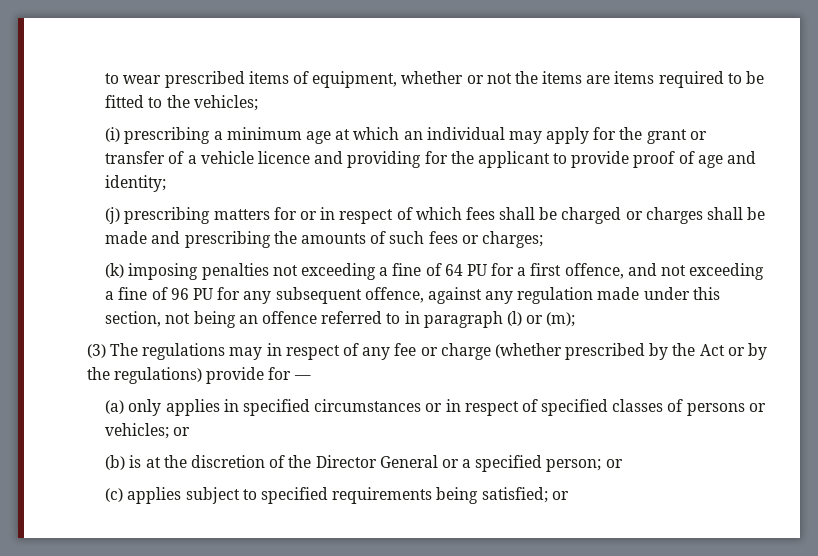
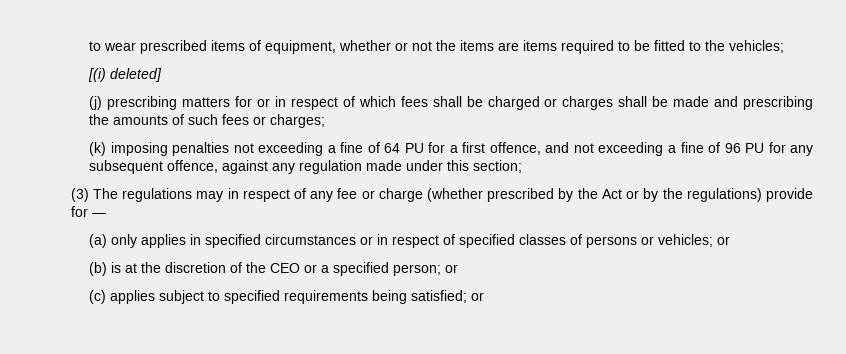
- (i) prescribing a minimum age at which an individual may apply for the grant or transfer of a vehicle licence and providing for the applicant to provide proof of age and identity;
+ [(i) deleted]
- (k) imposing penalties not exceeding a fine of 64 PU for a first offence, and not exceeding a fine of 96 PU for any subsequent offence, against any regulation made under this section, not being an offence referred to in paragraph (l) or (m);
+ (k) imposing penalties not exceeding a fine of 64 PU for a first offence, and not exceeding a fine of 96 PU for any subsequent offence, against any regulation made under this section;
- (b) is at the discretion of the Director General or a specified person; or
+ (b) is at the discretion of the CEO or a specified person; or

